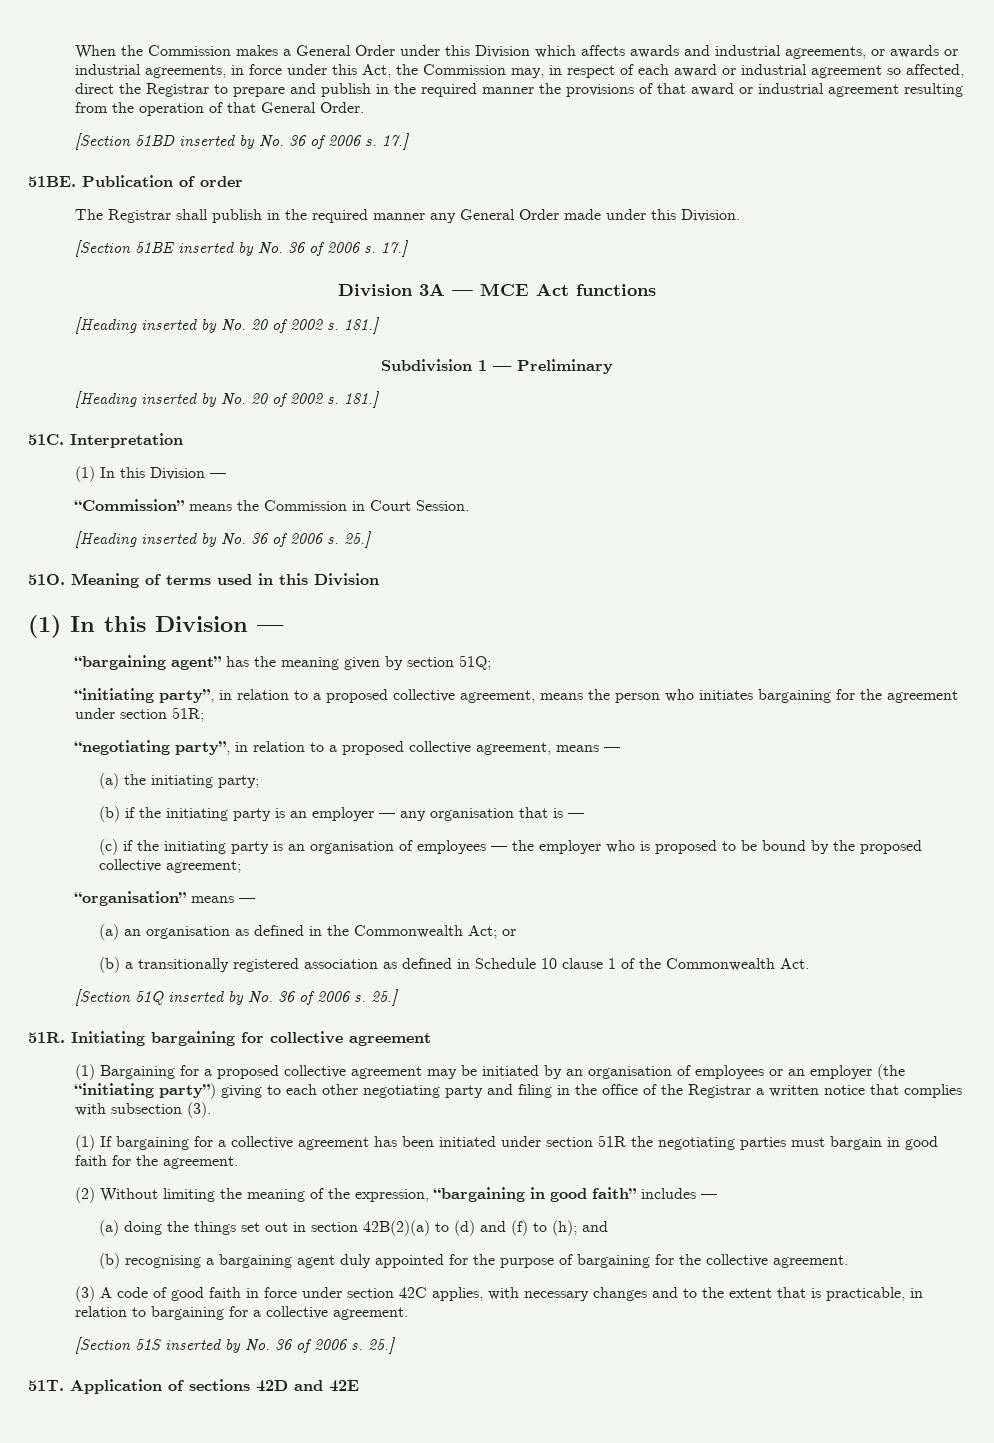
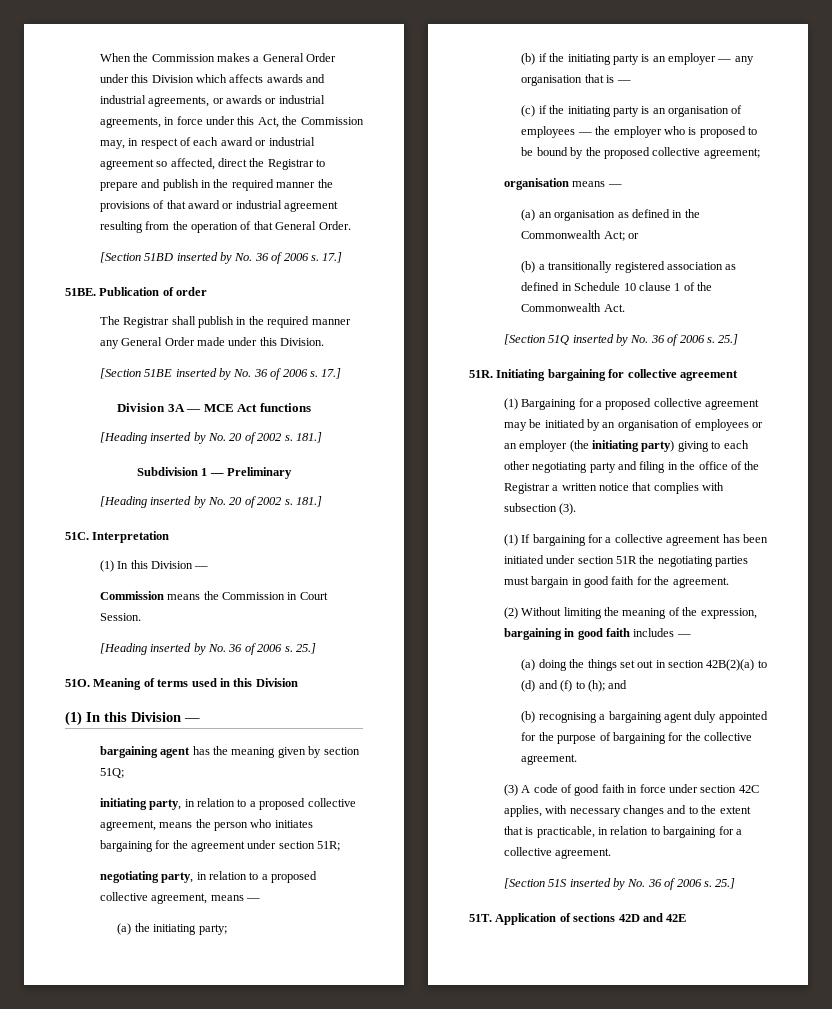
- “Commission” means the Commission in Court Session.
+ Commission means the Commission in Court Session.
- “bargaining agent” has the meaning given by section 51Q;
+ bargaining agent has the meaning given by section 51Q;
- “initiating party”, in relation to a proposed collective agreement, means the person who initiates bargaining for the agreement under section 51R;
+ initiating party, in relation to a proposed collective agreement, means the person who initiates bargaining for the agreement under section 51R;
- “negotiating party”, in relation to a proposed collective agreement, means —
+ negotiating party, in relation to a proposed collective agreement, means —
- “organisation” means —
+ organisation means —
- (1) Bargaining for a proposed collective agreement may be initiated by an organisation of employees or an employer (the “initiating party”) giving to each other negotiating party and filing in the office of the Registrar a written notice that complies with subsection (3).
+ (1) Bargaining for a proposed collective agreement may be initiated by an organisation of employees or an employer (the initiating party) giving to each other negotiating party and filing in the office of the Registrar a written notice that complies with subsection (3).
- (2) Without limiting the meaning of the expression, “bargaining in good faith” includes —
+ (2) Without limiting the meaning of the expression, bargaining in good faith includes —

